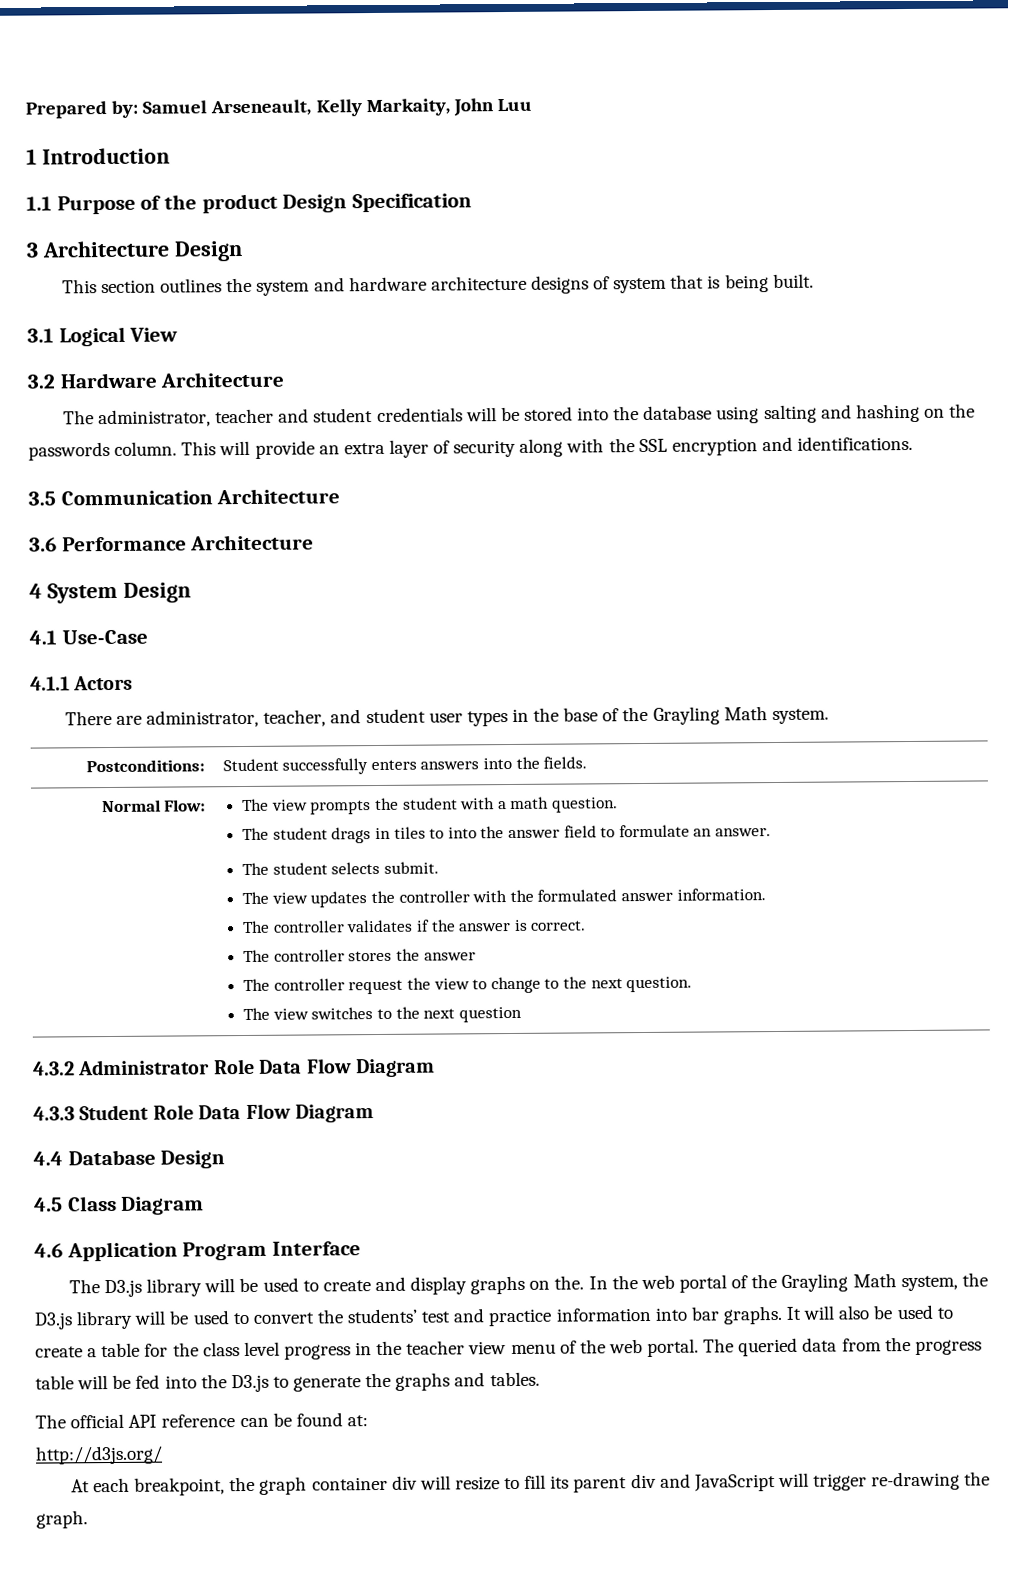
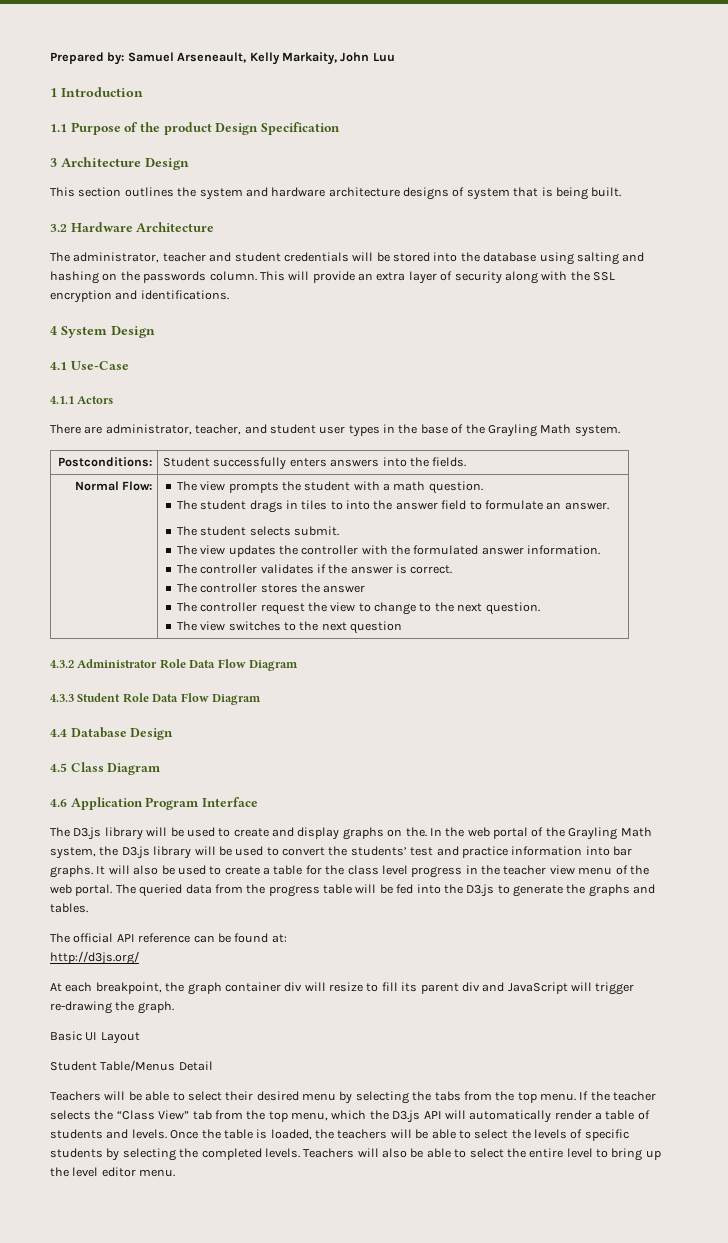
- 3.1 Logical View
- 3.5 Communication Architecture
- 3.6 Performance Architecture
+ Basic UI Layout
+ Student Table/Menus Detail
+ Teachers will be able to select their desired menu by selecting the tabs from the top menu. If the teacher selects the “Class View” tab from the top menu, which the D3.js API will automatically render a table of students and levels. Once the table is loaded, the teachers will be able to select the levels of specific students by selecting the completed levels. Teachers will also be able to select the entire level to bring up the level editor menu.

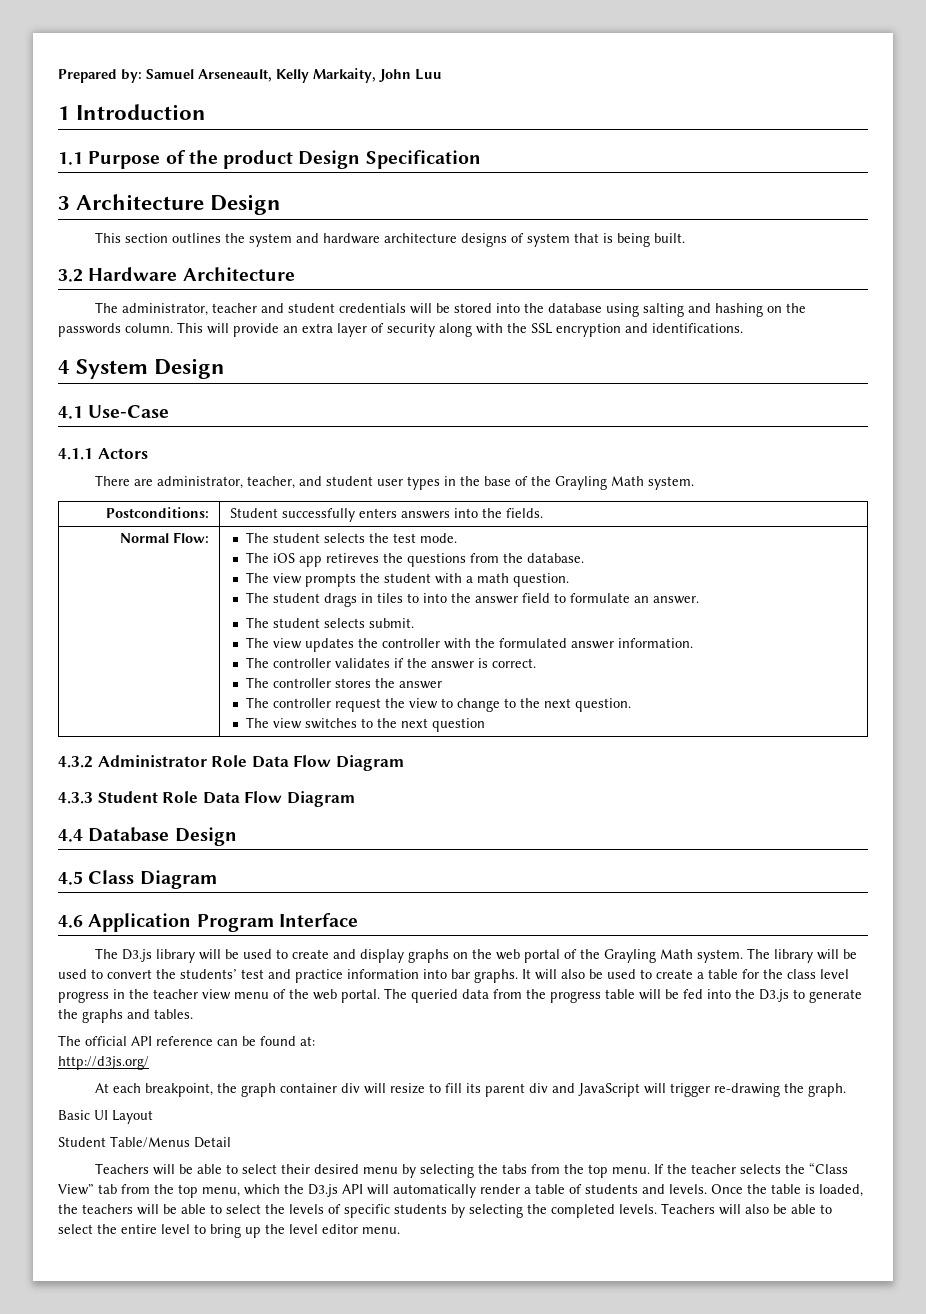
+ The student selects the test mode.
+ The iOS app retireves the questions from the database.
- The D3.js library will be used to create and display graphs on the. In the web portal of the Grayling Math system, the D3.js library will be used to convert the students’ test and practice information into bar graphs.
+ The D3.js library will be used to create and display graphs on the web portal of the Grayling Math system. The library will be used to convert the students’ test and practice information into bar graphs.

